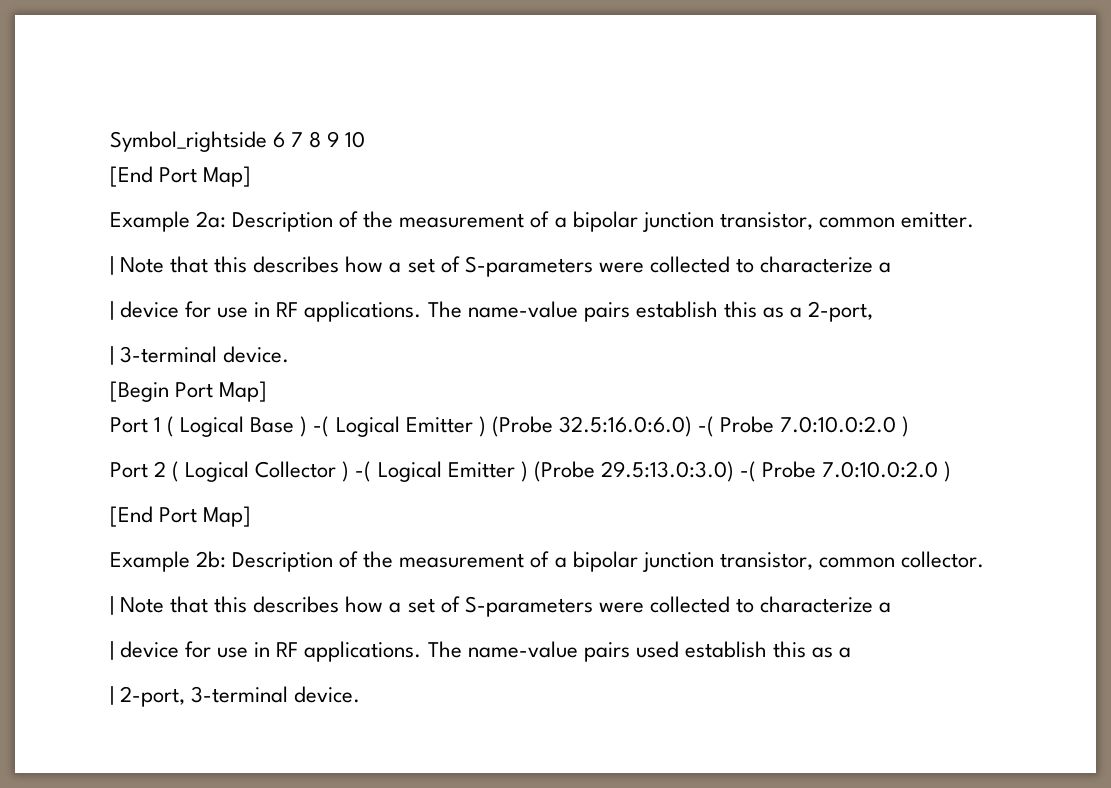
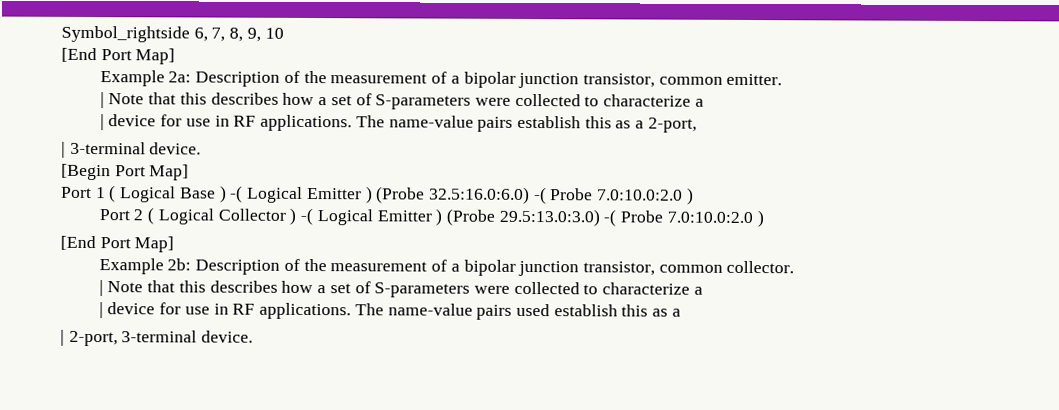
- Symbol_rightside 6 7 8 9 10
+ Symbol_rightside 6, 7, 8, 9, 10

